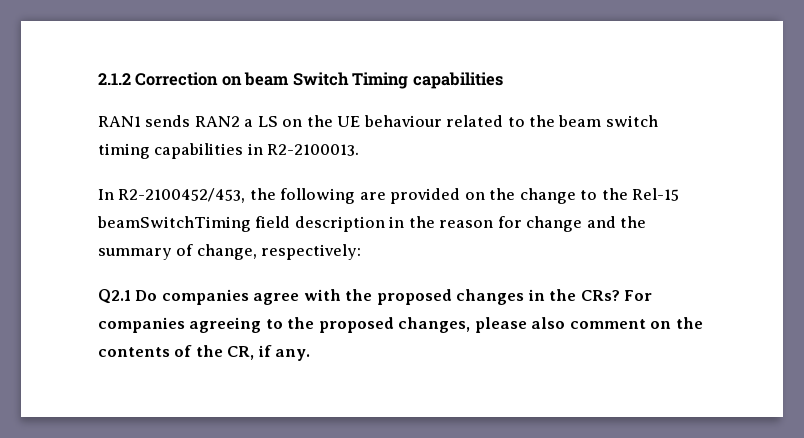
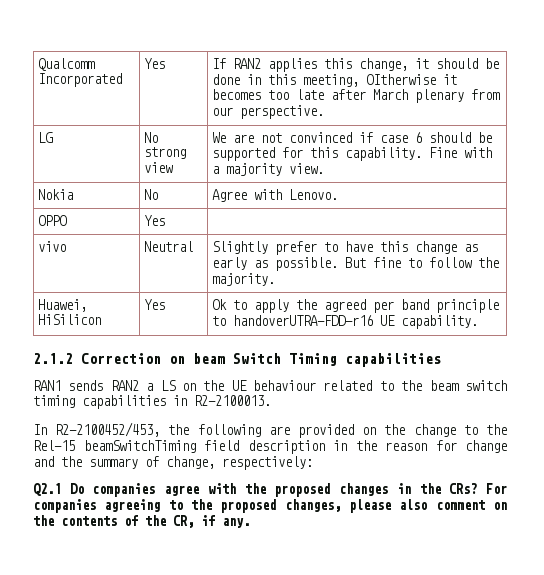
+ Qualcomm Incorporated | Yes | If RAN2 applies this change, it should be done in this meeting, OItherwise it becomes too late after March plenary from our perspective.
+ LG | No strong view | We are not convinced if case 6 should be supported for this capability. Fine with a majority view.
+ Nokia | No | Agree with Lenovo.
+ OPPO | Yes |
+ vivo | Neutral | Slightly prefer to have this change as early as possible. But fine to follow the majority.
+ Huawei, HiSilicon | Yes | Ok to apply the agreed per band principle to handoverUTRA-FDD-r16 UE capability.

